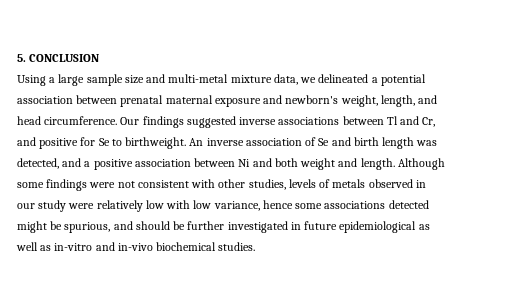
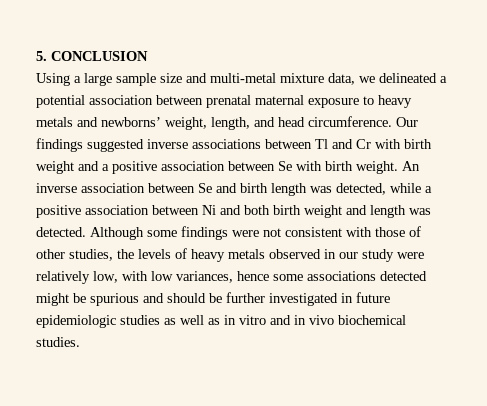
- Using a large sample size and multi-metal mixture data, we delineated a potential association between prenatal maternal exposure and newborn's weight, length, and head circumference.
+ Using a large sample size and multi-metal mixture data, we delineated a potential association between prenatal maternal exposure to heavy metals and newborns’ weight, length, and head circumference.
- Our findings suggested inverse associations between Tl and Cr, and positive for Se to birthweight.
+ Our findings suggested inverse associations between Tl and Cr with birth weight and a positive association between Se with birth weight.
- An inverse association of Se and birth length was detected, and a positive association between Ni and both weight and length.
+ An inverse association between Se and birth length was detected, while a positive association between Ni and both birth weight and length was detected.
- Although some findings were not consistent with other studies, levels of metals observed in our study were relatively low with low variance, hence some associations detected might be spurious, and should be further investigated in future epidemiological as well as in-vitro and in-vivo biochemical studies.
+ Although some findings were not consistent with those of other studies, the levels of heavy metals observed in our study were relatively low, with low variances, hence some associations detected might be spurious and should be further investigated in future epidemiologic studies as well as in vitro and in vivo biochemical studies.

